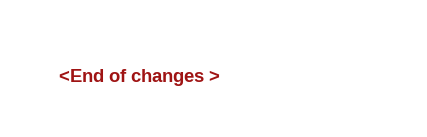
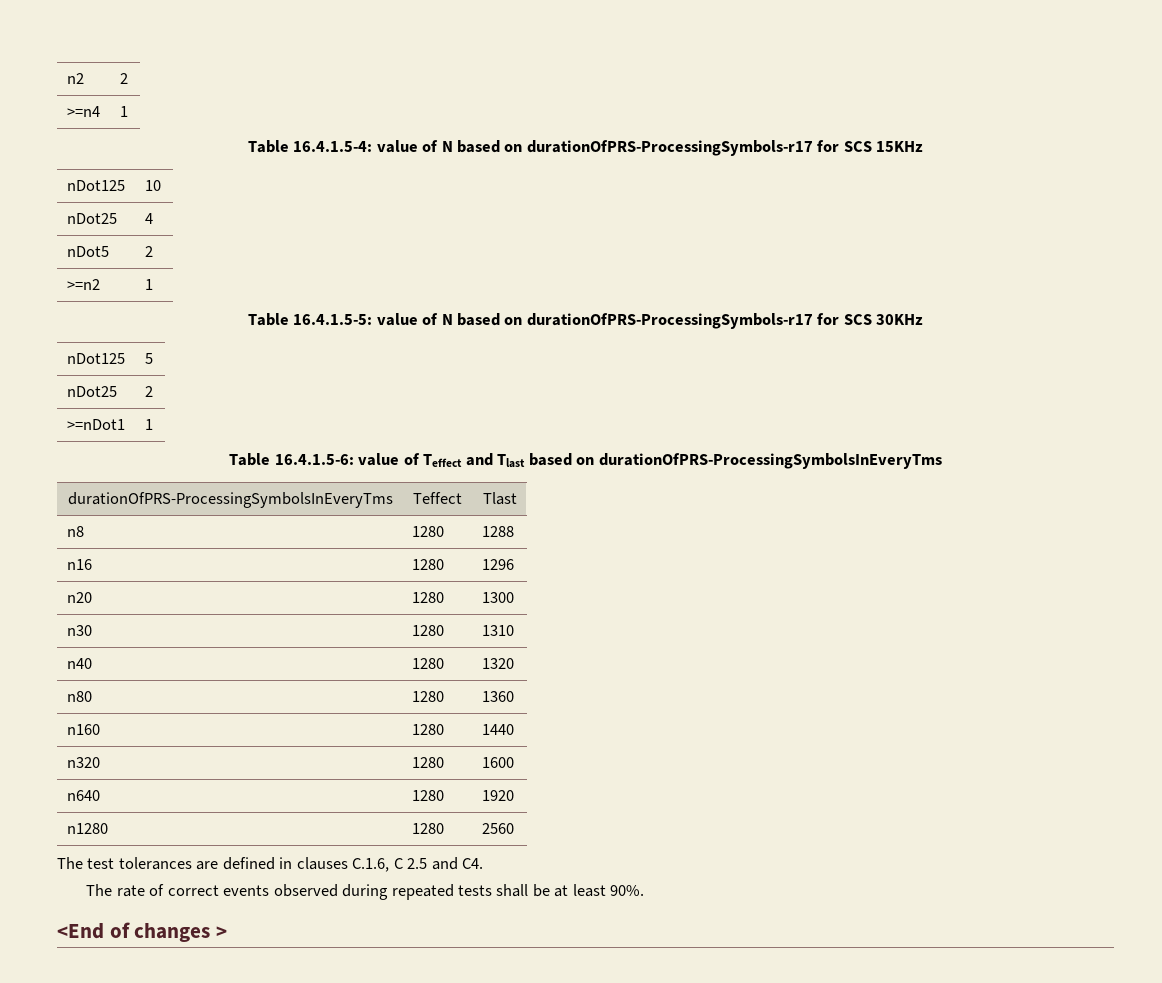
+ n2 | 2
+ >=n4 | 1
+ Table 16.4.1.5-4: value of N based on durationOfPRS-ProcessingSymbols-r17 for SCS 15KHz
+ nDot125 | 10
+ nDot25 | 4
+ nDot5 | 2
+ >=n2 | 1
+ Table 16.4.1.5-5: value of N based on durationOfPRS-ProcessingSymbols-r17 for SCS 30KHz
+ nDot125 | 5
+ nDot25 | 2
+ >=nDot1 | 1
+ Table 16.4.1.5-6: value of Teffect and Tlast based on durationOfPRS-ProcessingSymbolsInEveryTms
+ durationOfPRS-ProcessingSymbolsInEveryTms | Teffect | Tlast
+ n8 | 1280 | 1288
+ n16 | 1280 | 1296
+ n20 | 1280 | 1300
+ n30 | 1280 | 1310
+ n40 | 1280 | 1320
+ n80 | 1280 | 1360
+ n160 | 1280 | 1440
+ n320 | 1280 | 1600
+ n640 | 1280 | 1920
+ n1280 | 1280 | 2560
+ The test tolerances are defined in clauses C.1.6, C 2.5 and C4.
+ The rate of correct events observed during repeated tests shall be at least 90%.

